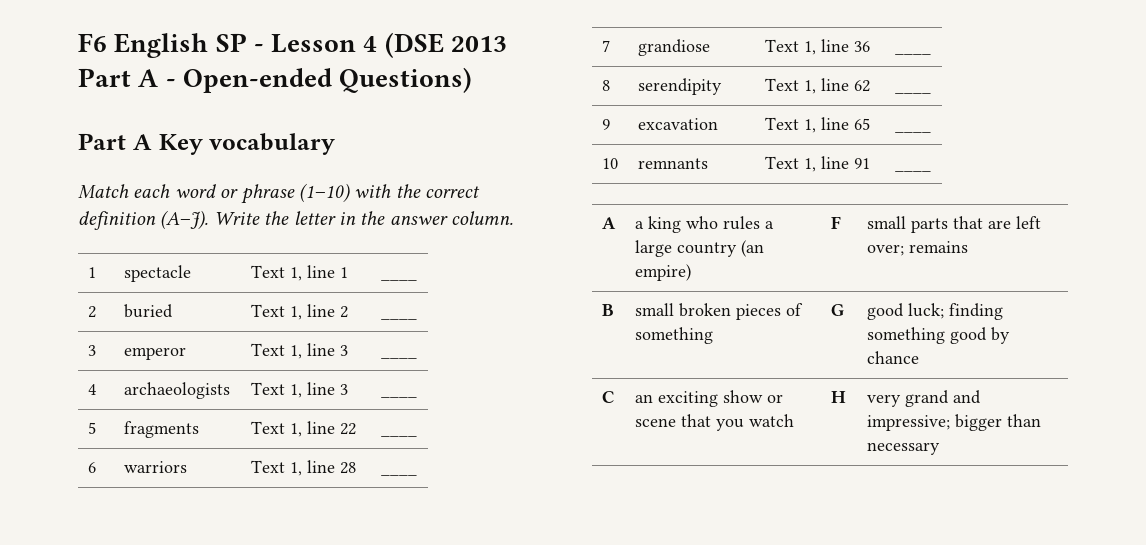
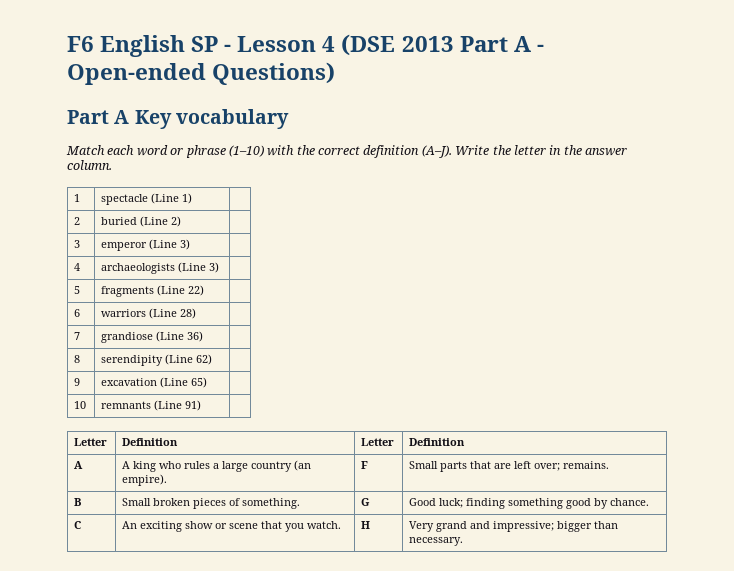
- 1 | spectacle | Text 1, line 1 | ____
- 2 | buried | Text 1, line 2 | ____
- 3 | emperor | Text 1, line 3 | ____
- 4 | archaeologists | Text 1, line 3 | ____
- 5 | fragments | Text 1, line 22 | ____
- 6 | warriors | Text 1, line 28 | ____
- 7 | grandiose | Text 1, line 36 | ____
- 8 | serendipity | Text 1, line 62 | ____
- 9 | excavation | Text 1, line 65 | ____
- 10 | remnants | Text 1, line 91 | ____
+ 1 | spectacle (Line 1) |
+ 2 | buried (Line 2) |
+ 3 | emperor (Line 3) |
+ 4 | archaeologists (Line 3) |
+ 5 | fragments (Line 22) |
+ 6 | warriors (Line 28) |
+ 7 | grandiose (Line 36) |
+ 8 | serendipity (Line 62) |
+ 9 | excavation (Line 65) |
+ 10 | remnants (Line 91) |
+ Letter | Definition | Letter | Definition
- A | a king who rules a large country (an empire) | F | small parts that are left over; remains
+ A | A king who rules a large country (an empire). | F | Small parts that are left over; remains.
- B | small broken pieces of something | G | good luck; finding something good by chance
+ B | Small broken pieces of something. | G | Good luck; finding something good by chance.
- C | an exciting show or scene that you watch | H | very grand and impressive; bigger than necessary
+ C | An exciting show or scene that you watch. | H | Very grand and impressive; bigger than necessary.

